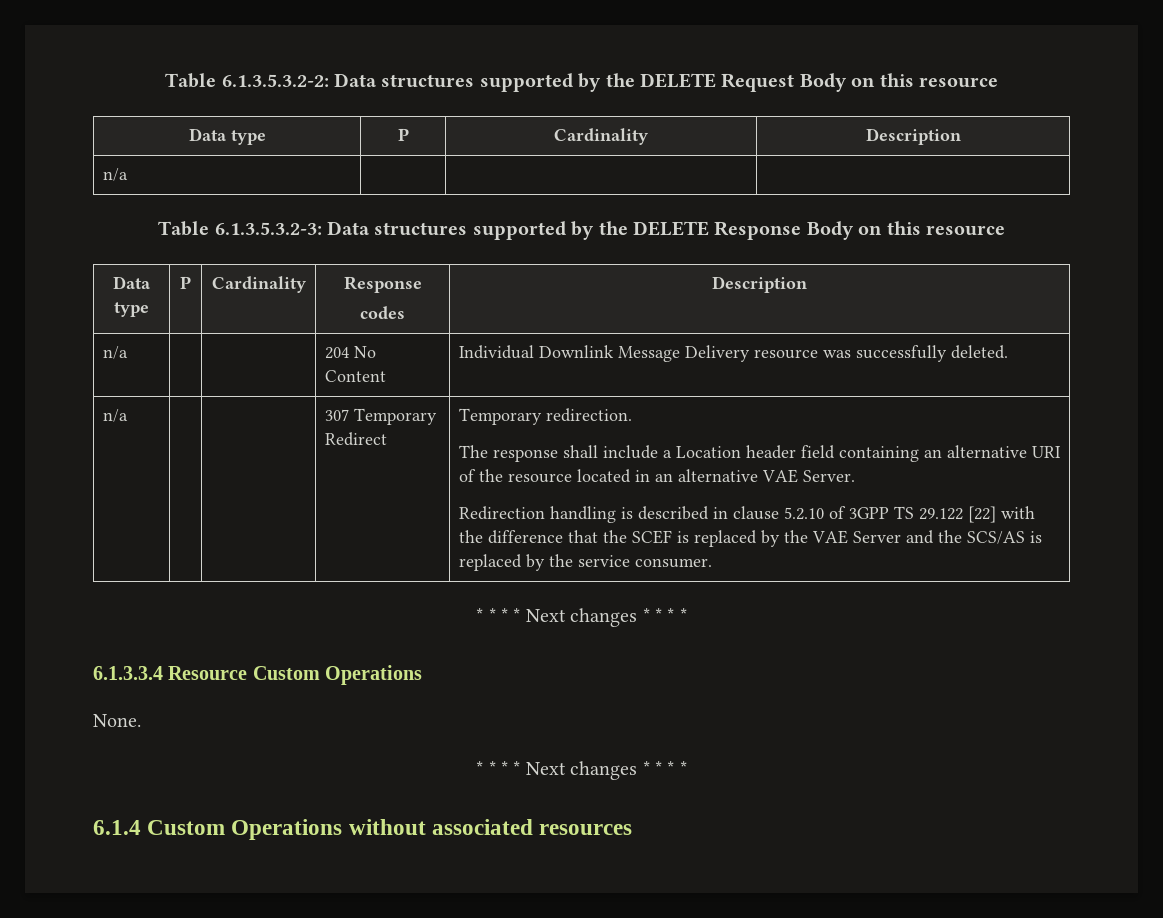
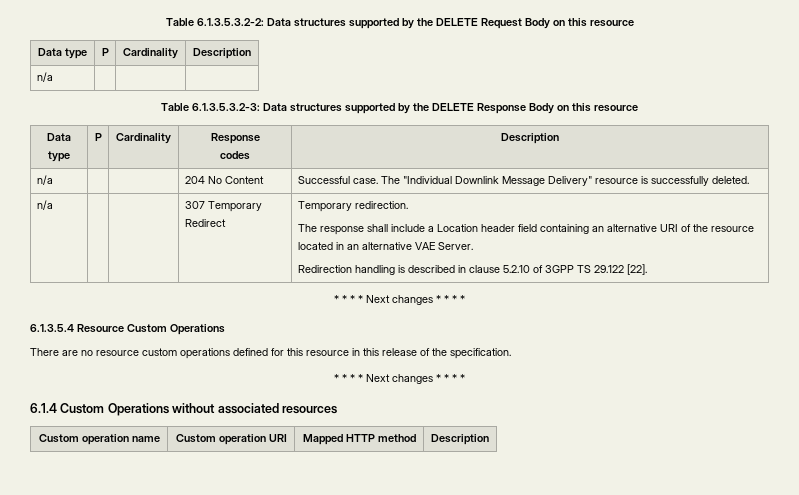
- n/a | | | 204 No Content | Individual Downlink Message Delivery resource was successfully deleted.
+ n/a | | | 204 No Content | Successful case. The "Individual Downlink Message Delivery" resource is successfully deleted.
- Redirection handling is described in clause 5.2.10 of 3GPP TS 29.122 [22] with the difference that the SCEF is replaced by the VAE Server and the SCS/AS is replaced by the service consumer.
+ Redirection handling is described in clause 5.2.10 of 3GPP TS 29.122 [22].
- 6.1.3.3.4 Resource Custom Operations
+ 6.1.3.5.4 Resource Custom Operations
- None.
+ There are no resource custom operations defined for this resource in this release of the specification.
+ Custom operation name | Custom operation URI | Mapped HTTP method | Description

